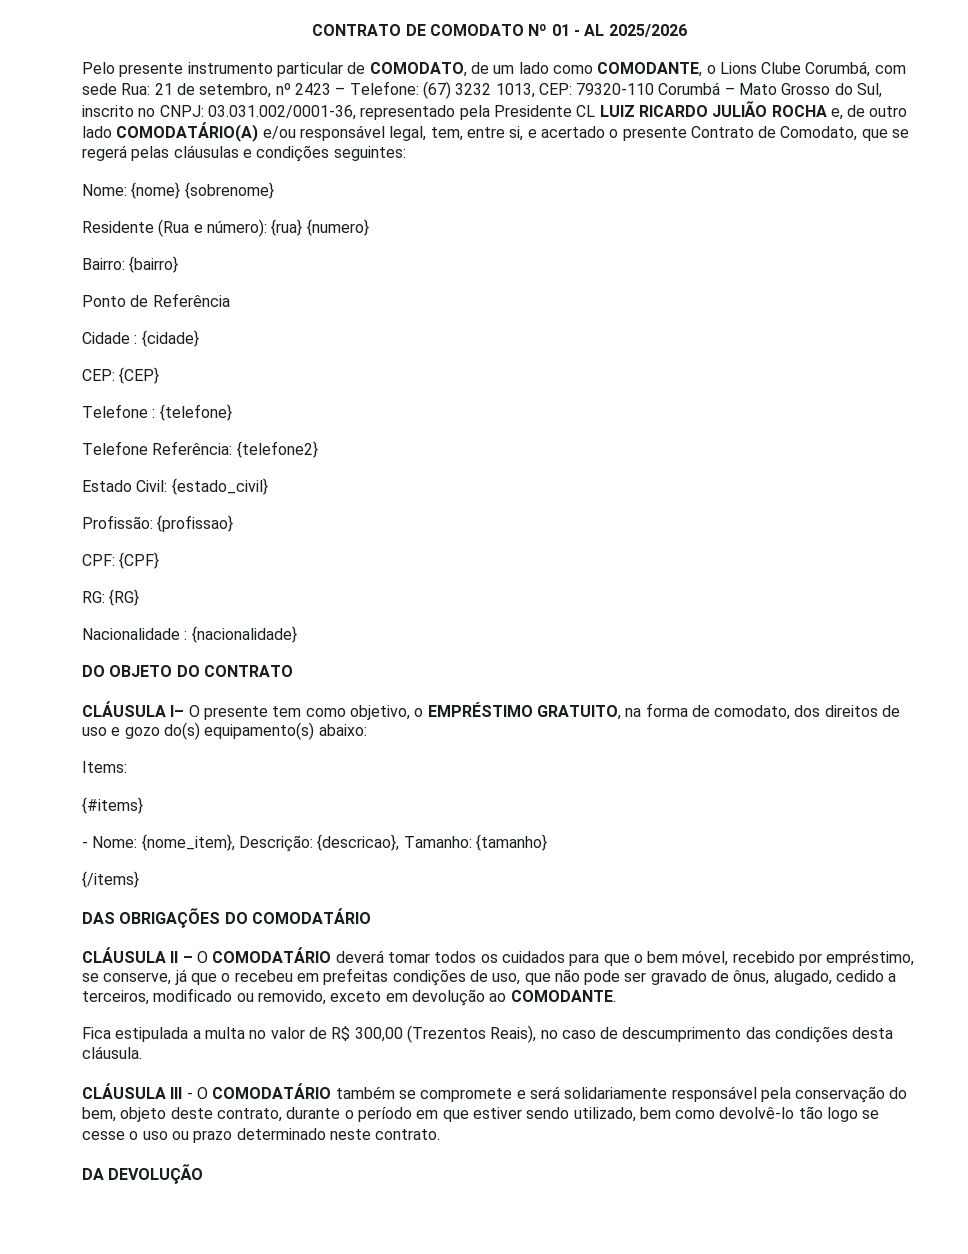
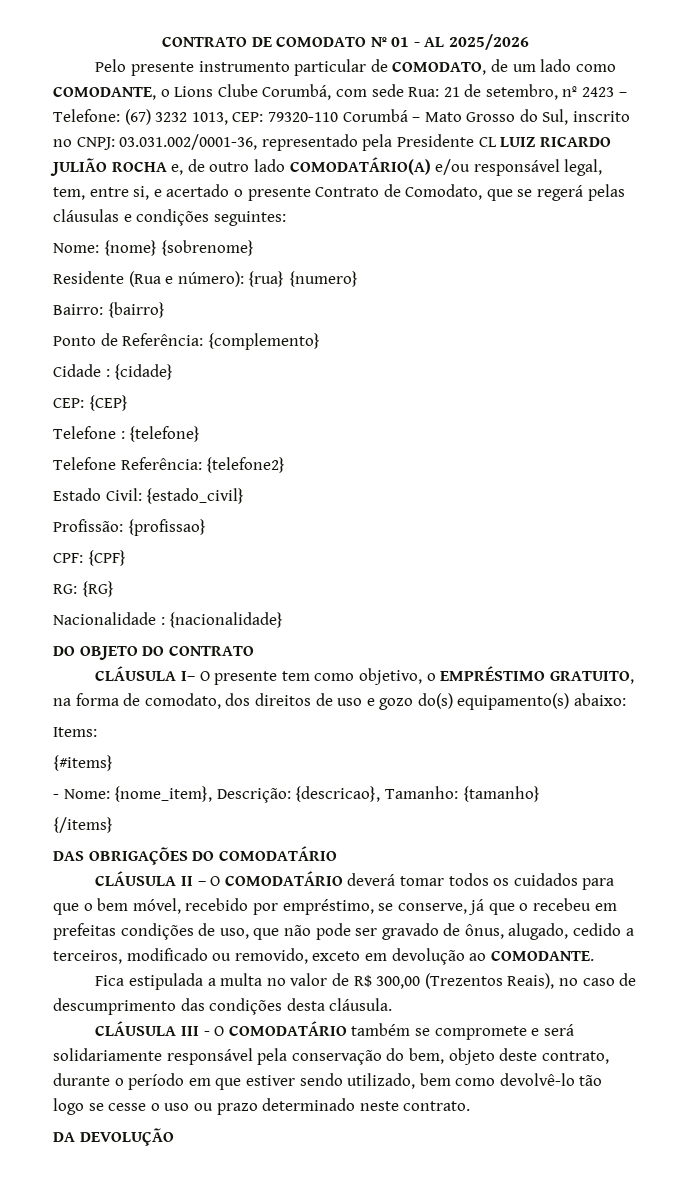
- Ponto de Referência
+ Ponto de Referência: {complemento}

